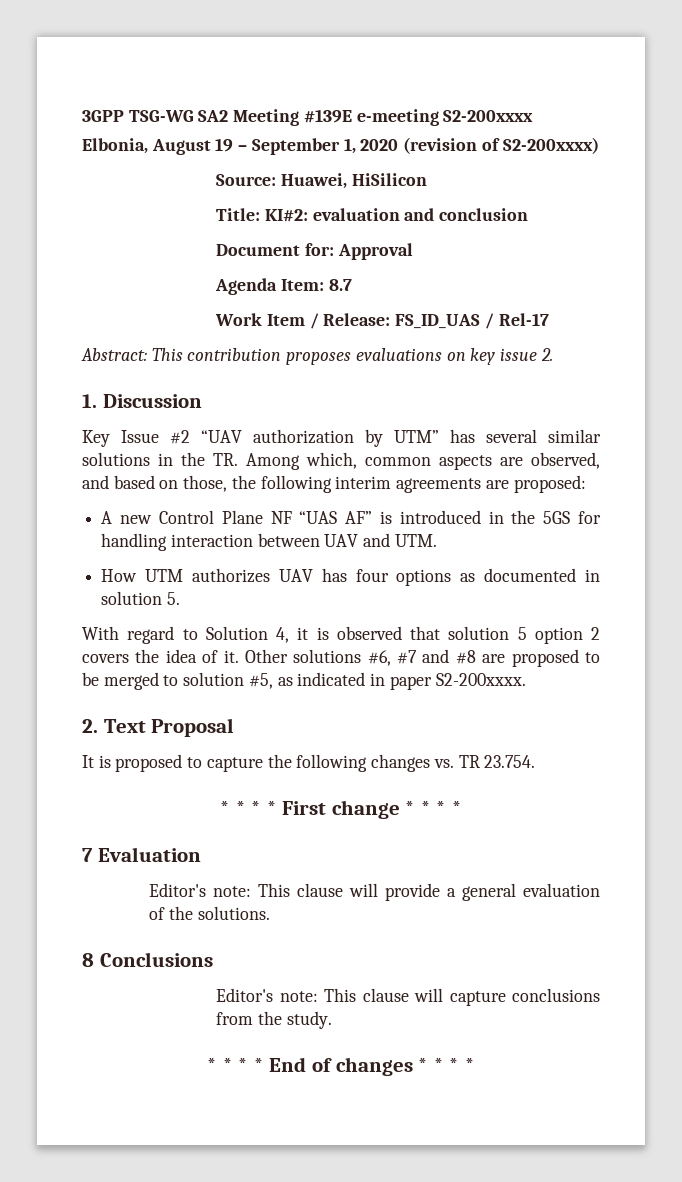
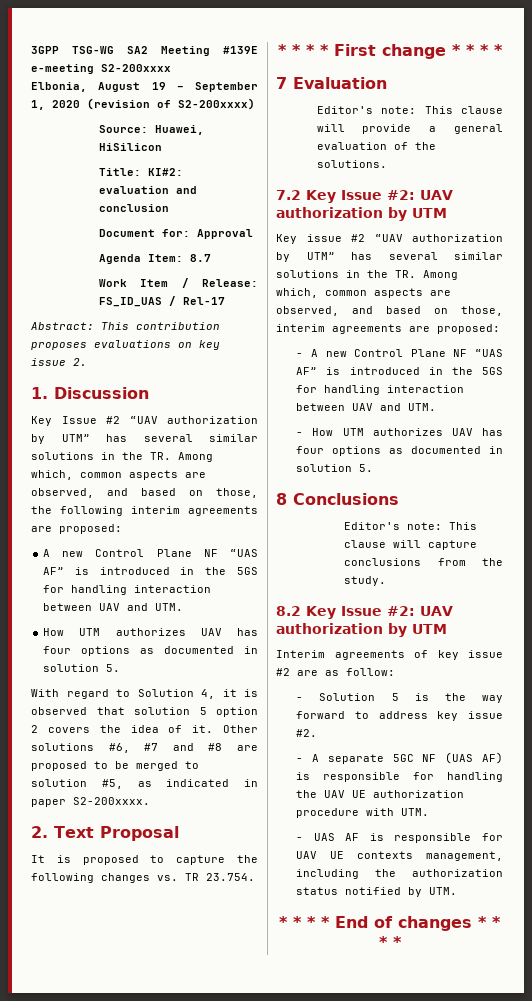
+ 7.2 Key Issue #2: UAV authorization by UTM
+ Key issue #2 “UAV authorization by UTM” has several similar solutions in the TR. Among which, common aspects are observed, and based on those, interim agreements are proposed:
+ - A new Control Plane NF “UAS AF” is introduced in the 5GS for handling interaction between UAV and UTM.
+ - How UTM authorizes UAV has four options as documented in solution 5.
+ 8.2 Key Issue #2: UAV authorization by UTM
+ Interim agreements of key issue #2 are as follow:
+ - Solution 5 is the way forward to address key issue #2.
+ - A separate 5GC NF (UAS AF) is responsible for handling the UAV UE authorization procedure with UTM.
+ - UAS AF is responsible for UAV UE contexts management, including the authorization status notified by UTM.

